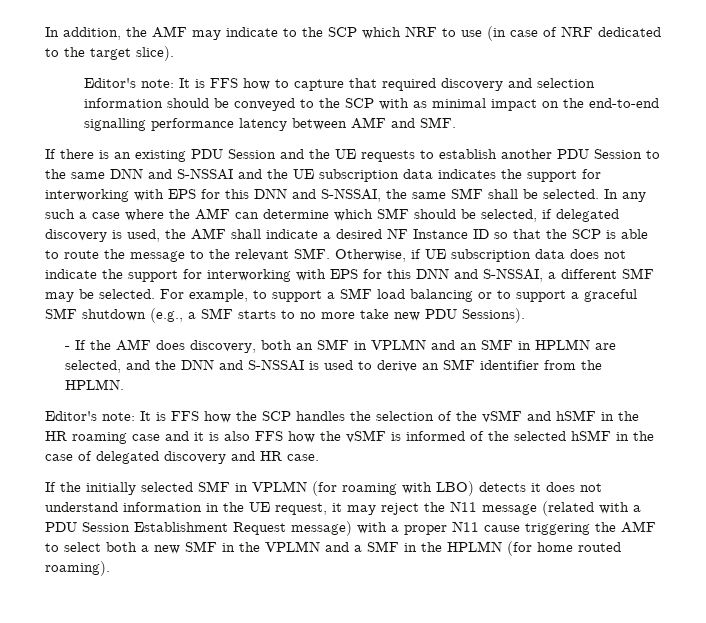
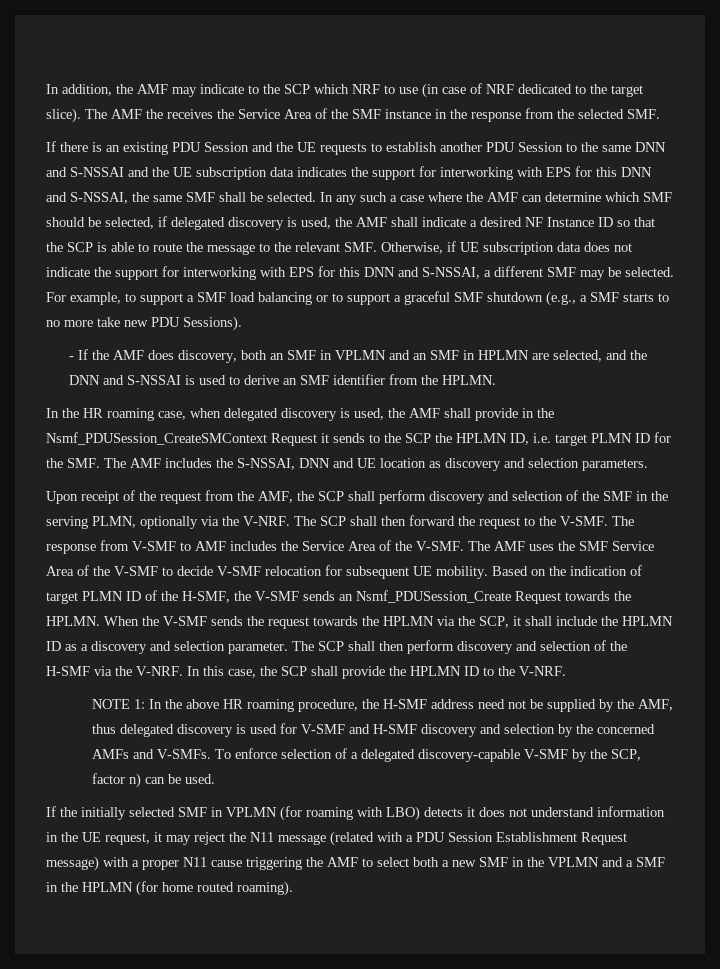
- In addition, the AMF may indicate to the SCP which NRF to use (in case of NRF dedicated to the target slice).
- Editor's note: It is FFS how to capture that required discovery and selection information should be conveyed to the SCP with as minimal impact on the end-to-end signalling performance latency between AMF and SMF.
+ In addition, the AMF may indicate to the SCP which NRF to use (in case of NRF dedicated to the target slice). The AMF the receives the Service Area of the SMF instance in the response from the selected SMF.
- Editor's note: It is FFS how the SCP handles the selection of the vSMF and hSMF in the HR roaming case and it is also FFS how the vSMF is informed of the selected hSMF in the case of delegated discovery and HR case.
+ In the HR roaming case, when delegated discovery is used, the AMF shall provide in the Nsmf_PDUSession_CreateSMContext Request it sends to the SCP the HPLMN ID, i.e. target PLMN ID for the SMF. The AMF includes the S-NSSAI, DNN and UE location as discovery and selection parameters.
+ Upon receipt of the request from the AMF, the SCP shall perform discovery and selection of the SMF in the serving PLMN, optionally via the V-NRF. The SCP shall then forward the request to the V-SMF. The response from V-SMF to AMF includes the Service Area of the V-SMF. The AMF uses the SMF Service Area of the V-SMF to decide V-SMF relocation for subsequent UE mobility. Based on the indication of target PLMN ID of the H-SMF, the V-SMF sends an Nsmf_PDUSession_Create Request towards the HPLMN. When the V-SMF sends the request towards the HPLMN via the SCP, it shall include the HPLMN ID as a discovery and selection parameter. The SCP shall then perform discovery and selection of the H-SMF via the V-NRF. In this case, the SCP shall provide the HPLMN ID to the V-NRF.
+ NOTE 1: In the above HR roaming procedure, the H-SMF address need not be supplied by the AMF, thus delegated discovery is used for V-SMF and H-SMF discovery and selection by the concerned AMFs and V-SMFs. To enforce selection of a delegated discovery-capable V-SMF by the SCP, factor n) can be used.

